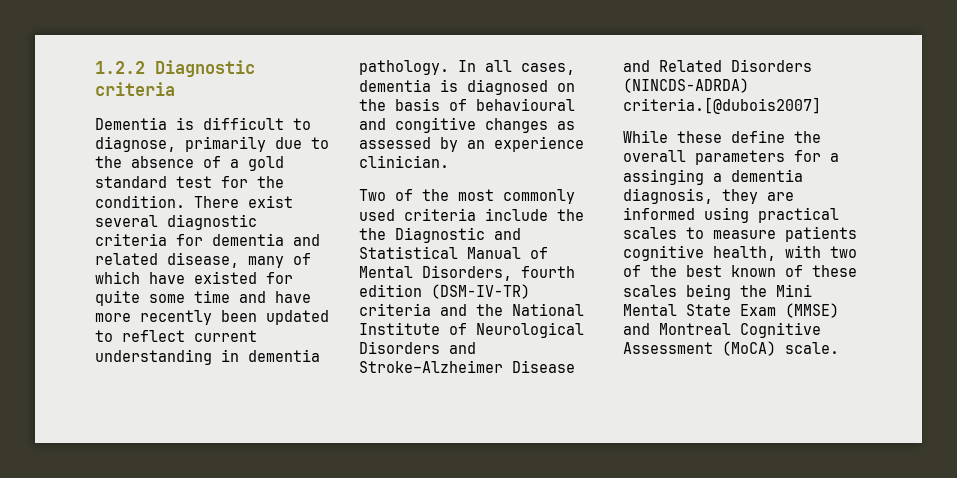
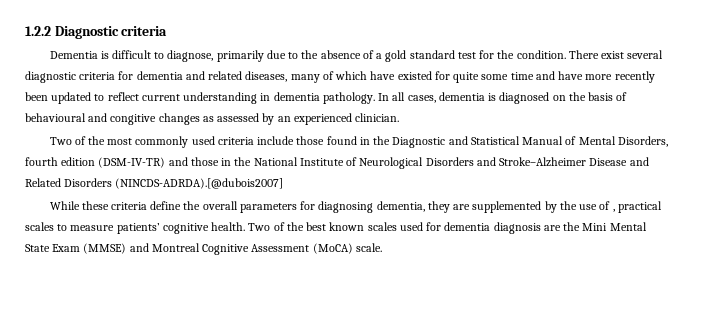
- There exist several diagnostic criteria for dementia and related disease, many of which have existed for quite some time and have more recently been updated to reflect current understanding in dementia pathology.
+ There exist several diagnostic criteria for dementia and related diseases, many of which have existed for quite some time and have more recently been updated to reflect current understanding in dementia pathology.
- In all cases, dementia is diagnosed on the basis of behavioural and congitive changes as assessed by an experience clinician.
+ In all cases, dementia is diagnosed on the basis of behavioural and congitive changes as assessed by an experienced clinician.
- Two of the most commonly used criteria include the the Diagnostic and Statistical Manual of Mental Disorders, fourth edition (DSM-IV-TR) criteria and the National Institute of Neurological Disorders and Stroke–Alzheimer Disease and Related Disorders (NINCDS-ADRDA) criteria.[@dubois2007]
+ Two of the most commonly used criteria include those found in the Diagnostic and Statistical Manual of Mental Disorders, fourth edition (DSM-IV-TR) and those in the National Institute of Neurological Disorders and Stroke–Alzheimer Disease and Related Disorders (NINCDS-ADRDA).[@dubois2007]
- While these define the overall parameters for a assinging a dementia diagnosis, they are informed using practical scales to measure patients cognitive health, with two of the best known of these scales being the Mini Mental State Exam (MMSE) and Montreal Cognitive Assessment (MoCA) scale.
+ While these criteria define the overall parameters for diagnosing dementia, they are supplemented by the use of , practical scales to measure patients’ cognitive health. Two of the best known scales used for dementia diagnosis are the Mini Mental State Exam (MMSE) and Montreal Cognitive Assessment (MoCA) scale.

